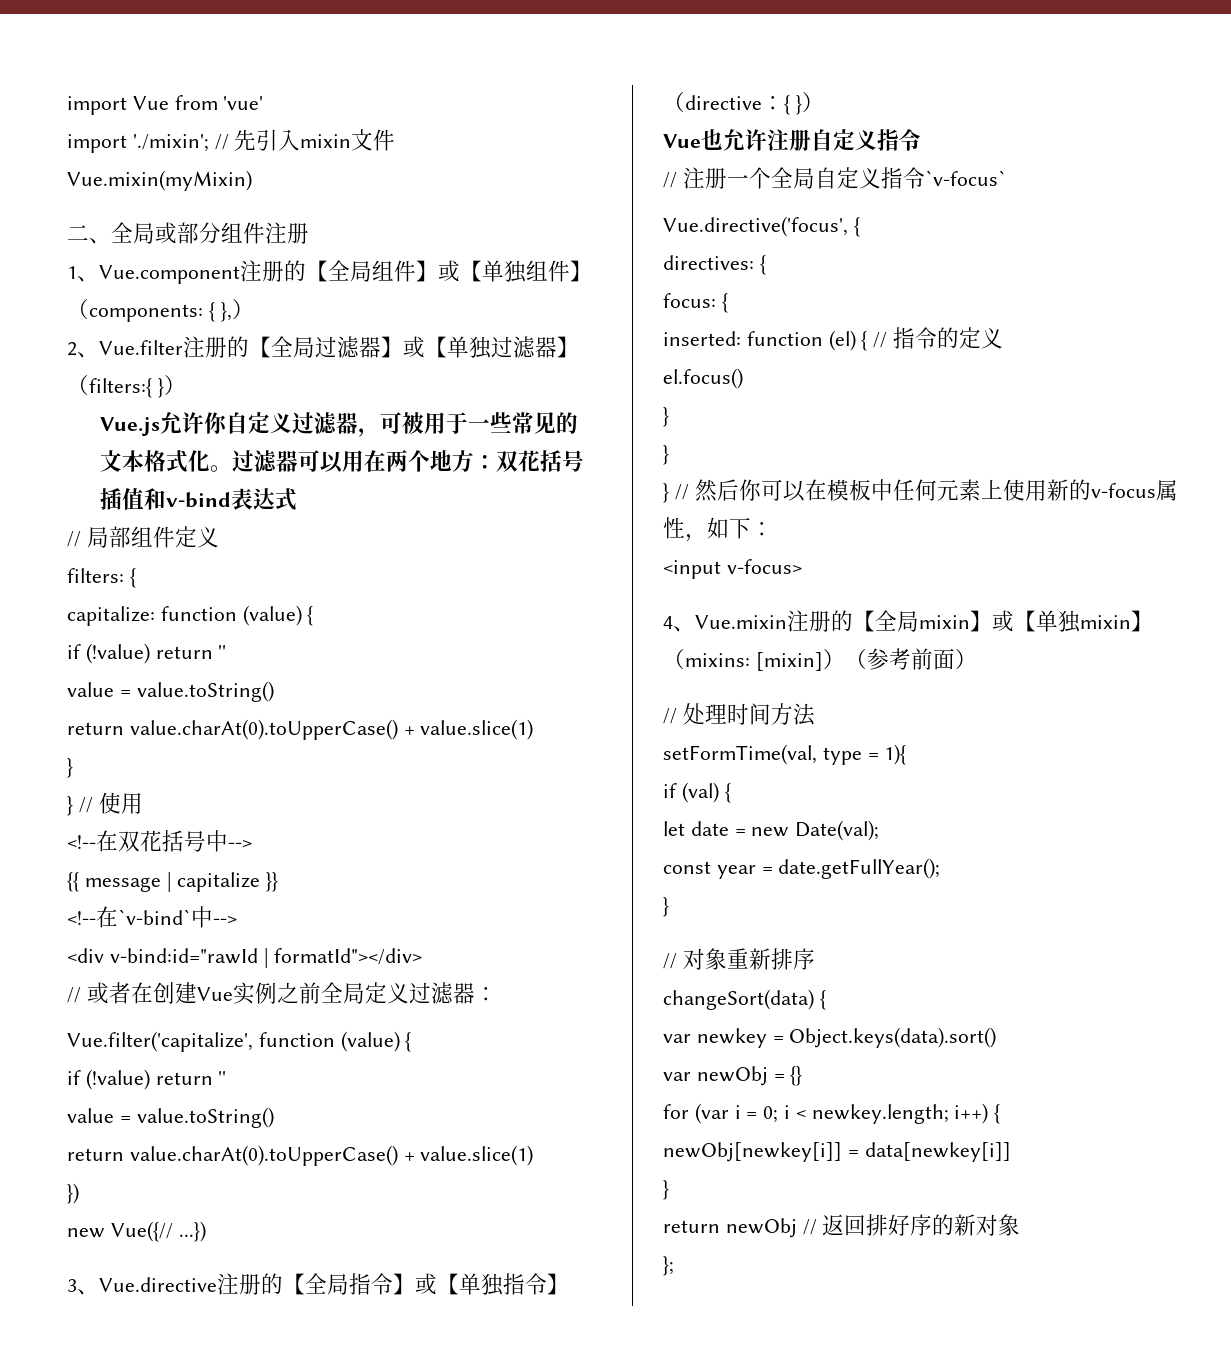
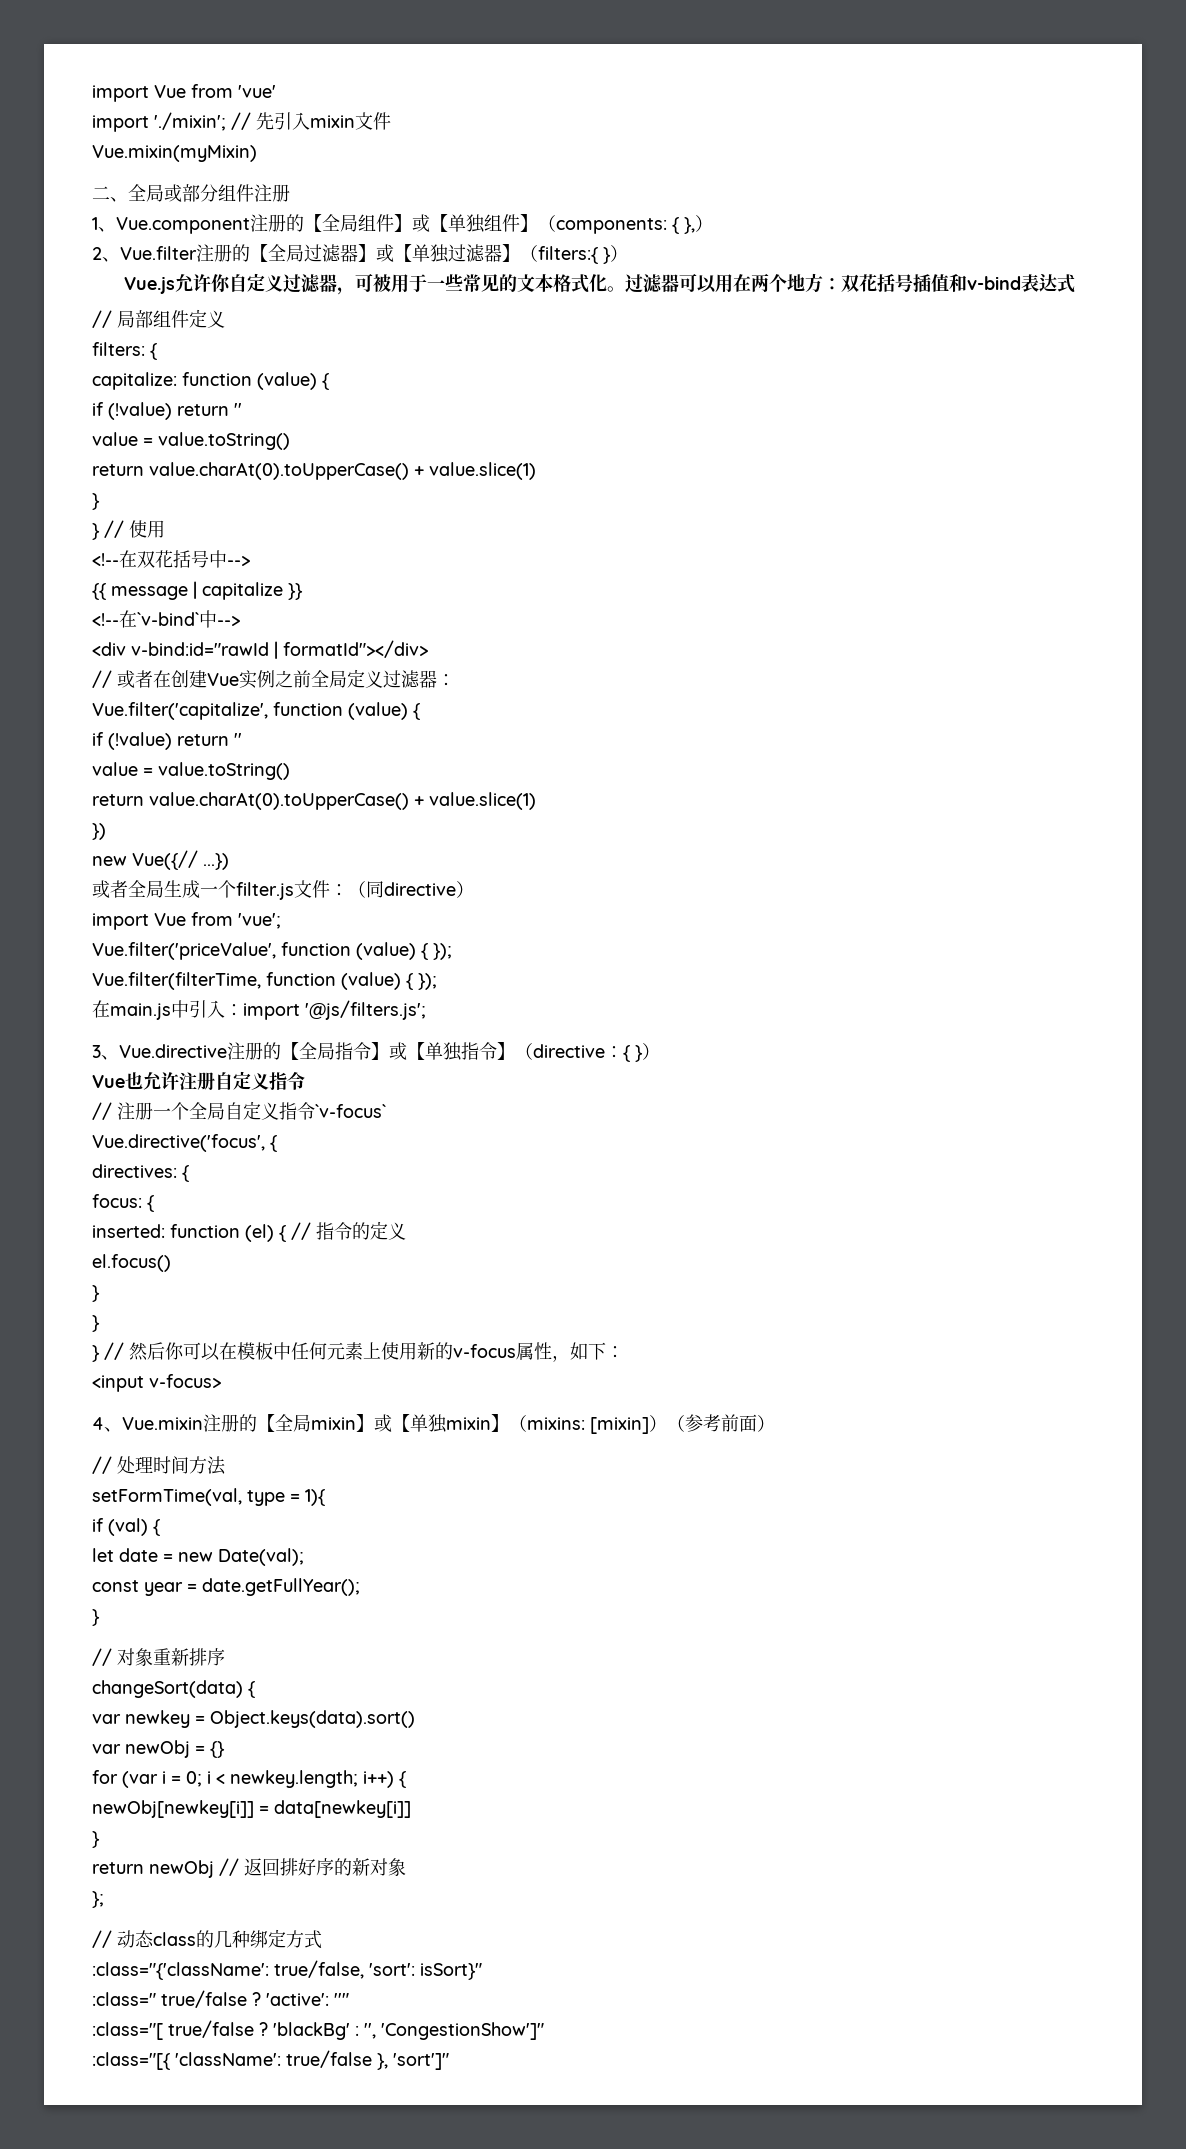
+ 或者全局生成一个filter.js文件：（同directive）
+ import Vue from 'vue';
+ Vue.filter('priceValue', function (value) { });
+ Vue.filter(filterTime, function (value) { });
+ 在main.js中引入：import '@js/filters.js';
+ // 动态class的几种绑定方式
+ :class="{'className': true/false, 'sort': isSort}"
+ :class=" true/false ? 'active': ''"
+ :class="[ true/false ? 'blackBg' : '', 'CongestionShow']"
+ :class="[{ 'className': true/false }, 'sort']"

